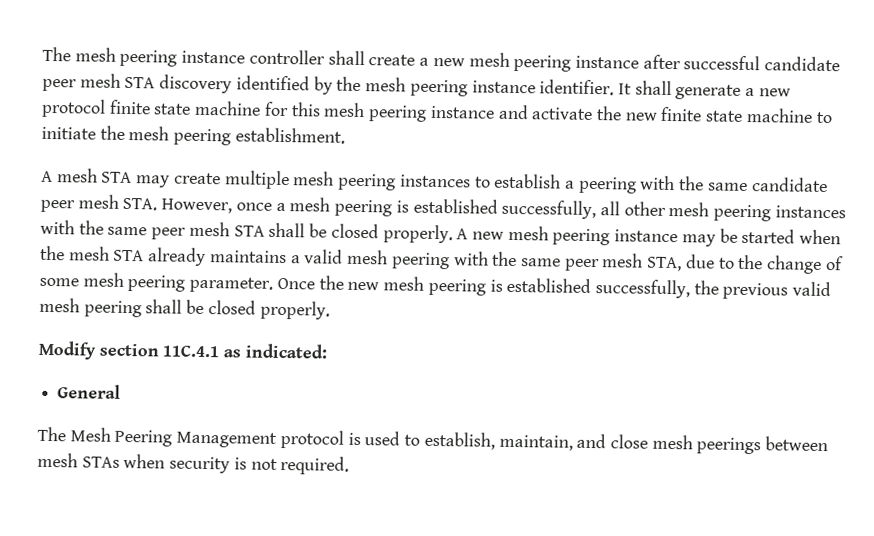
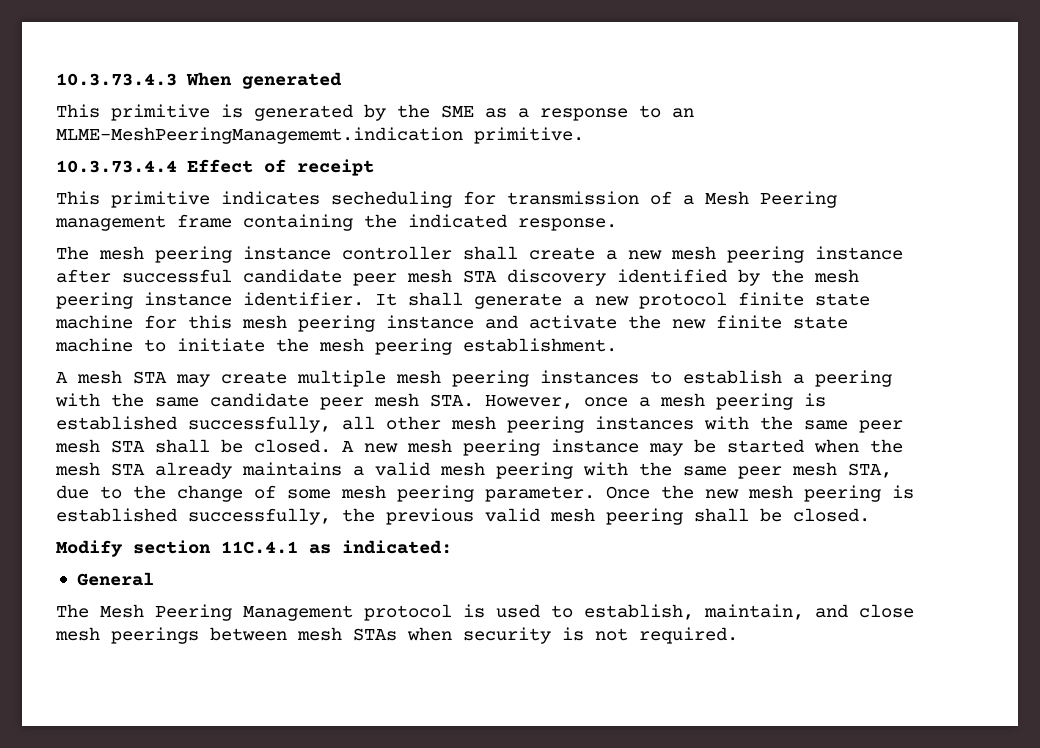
+ 10.3.73.4.3 When generated
+ This primitive is generated by the SME as a response to an MLME-MeshPeeringManagememt.indication primitive.
+ 10.3.73.4.4 Effect of receipt
+ This primitive indicates secheduling for transmission of a Mesh Peering management frame containing the indicated response.
- A mesh STA may create multiple mesh peering instances to establish a peering with the same candidate peer mesh STA. However, once a mesh peering is established successfully, all other mesh peering instances with the same peer mesh STA shall be closed properly.
+ A mesh STA may create multiple mesh peering instances to establish a peering with the same candidate peer mesh STA. However, once a mesh peering is established successfully, all other mesh peering instances with the same peer mesh STA shall be closed.
- Once the new mesh peering is established successfully, the previous valid mesh peering shall be closed properly.
+ Once the new mesh peering is established successfully, the previous valid mesh peering shall be closed.

